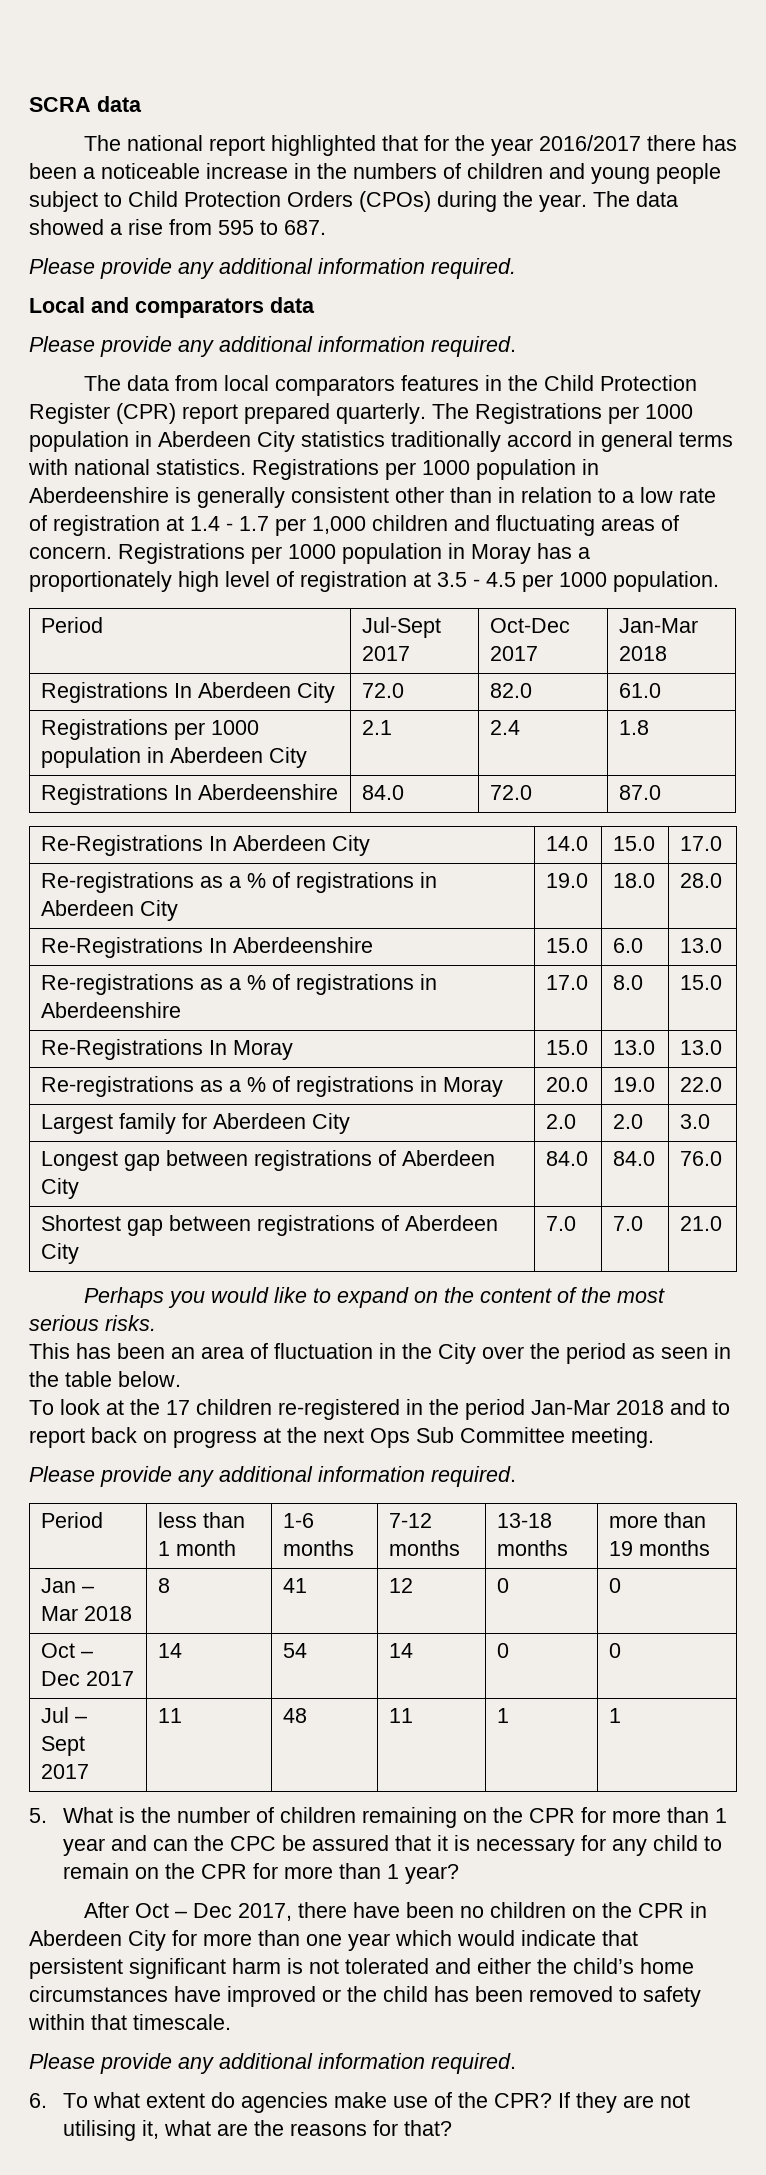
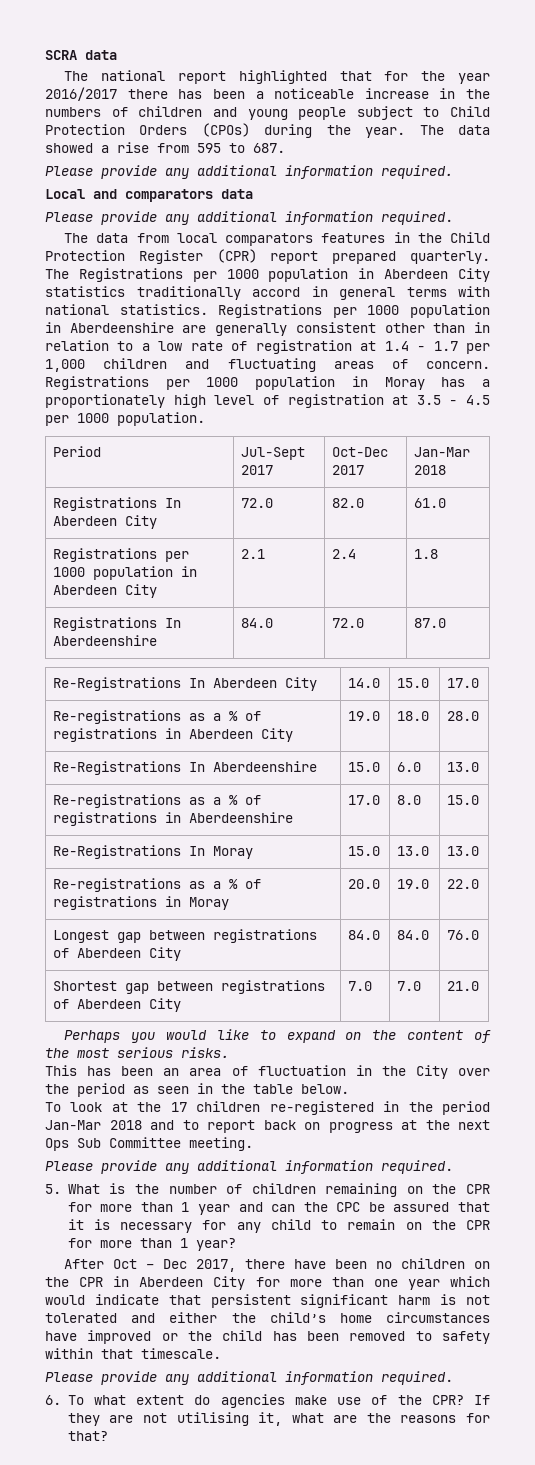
- Registrations per 1000 population in Aberdeenshire is generally consistent other than in relation to a low rate of registration at 1.4 - 1.7 per 1,000 children and fluctuating areas of concern.
+ Registrations per 1000 population in Aberdeenshire are generally consistent other than in relation to a low rate of registration at 1.4 - 1.7 per 1,000 children and fluctuating areas of concern.
- Largest family for Aberdeen City | 2.0 | 2.0 | 3.0
- Period | less than 1 month | 1-6 months | 7-12 months | 13-18 months | more than 19 months
- Jan – Mar 2018 | 8 | 41 | 12 | 0 | 0
- Oct – Dec 2017 | 14 | 54 | 14 | 0 | 0
- Jul – Sept 2017 | 11 | 48 | 11 | 1 | 1

